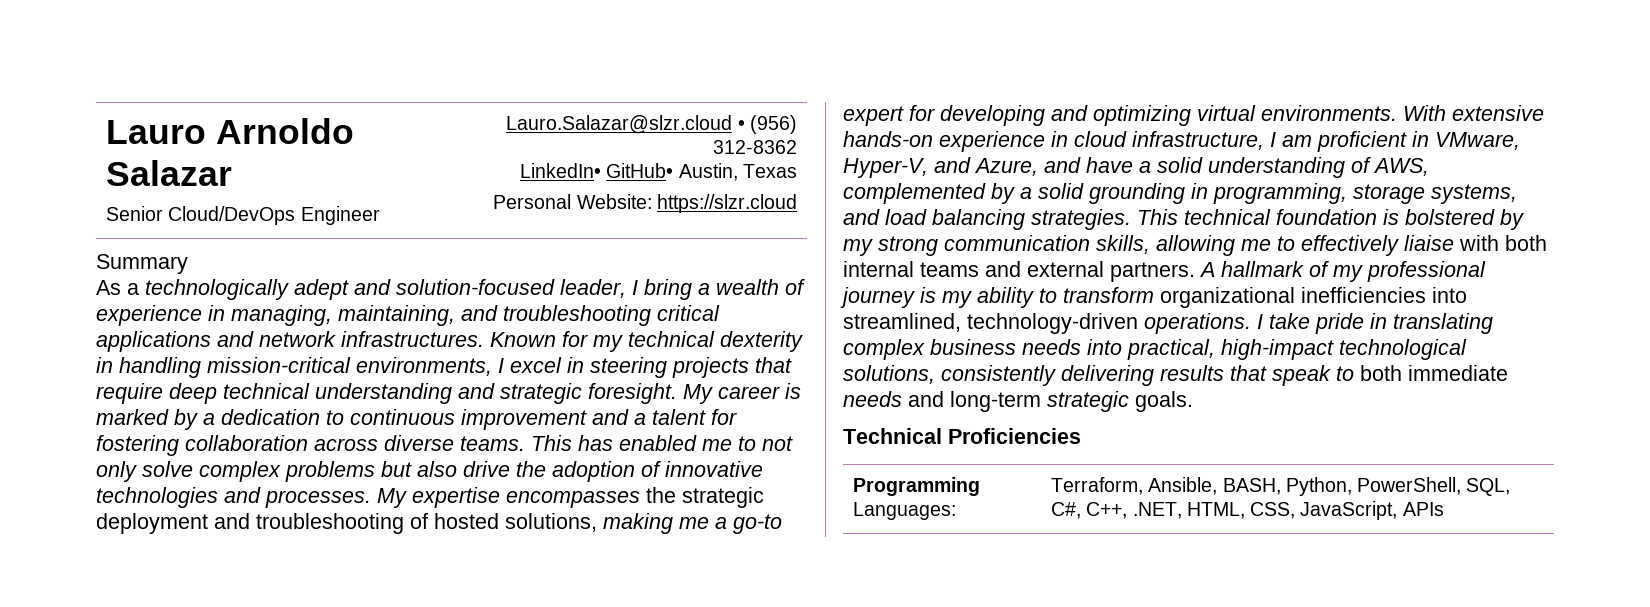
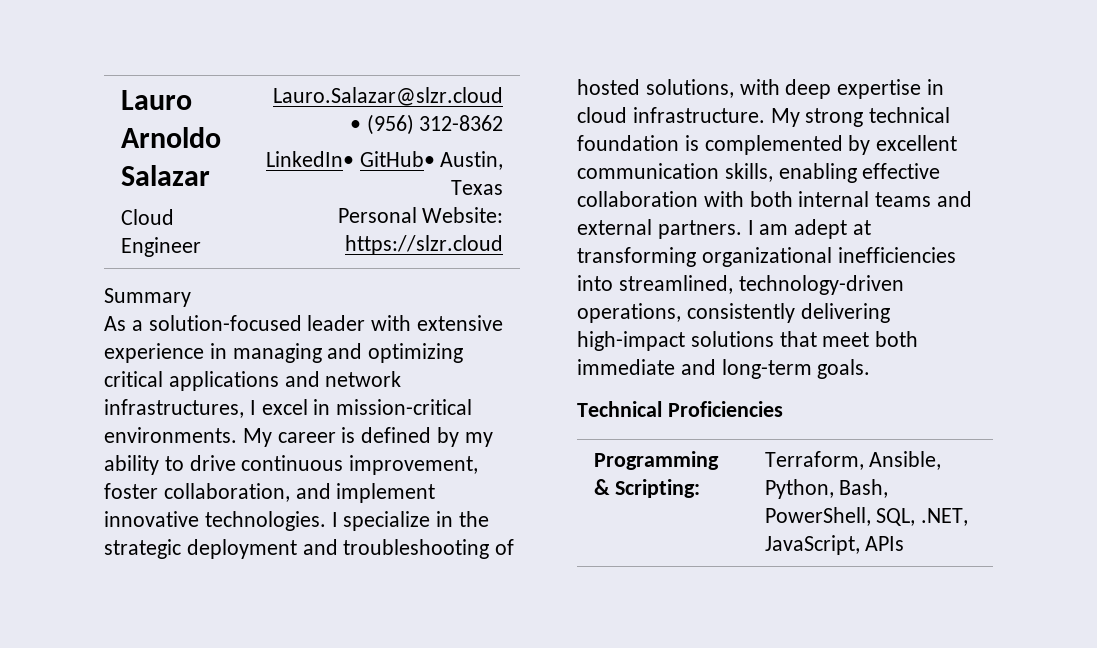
  Lauro Arnoldo Salazar
- Senior Cloud/DevOps Engineer | Lauro.Salazar@slzr.cloud • (956) 312-8362
+ Cloud Engineer | Lauro.Salazar@slzr.cloud • (956) 312-8362
- As a technologically adept and solution-focused leader, I bring a wealth of experience in managing, maintaining, and troubleshooting critical applications and network infrastructures. Known for my technical dexterity in handling mission-critical environments, I excel in steering projects that require deep technical understanding and strategic foresight. My career is marked by a dedication to continuous improvement and a talent for fostering collaboration across diverse teams. This has enabled me to not only solve complex problems but also drive the adoption of innovative technologies and processes. My expertise encompasses the strategic deployment and troubleshooting of hosted solutions, making me a go-to expert for developing and optimizing virtual environments. With extensive hands-on experience in cloud infrastructure, I am proficient in VMware, Hyper-V, and Azure, and have a solid understanding of AWS, complemented by a solid grounding in programming, storage systems, and load balancing strategies. This technical foundation is bolstered by my strong communication skills, allowing me to effectively liaise with both internal teams and external partners.
+ As a solution-focused leader with extensive experience in managing and optimizing critical applications and network infrastructures, I excel in mission-critical environments. My career is defined by my ability to drive continuous improvement, foster collaboration, and implement innovative technologies. I specialize in the strategic deployment and troubleshooting of hosted solutions, with deep expertise in cloud infrastructure. My strong technical foundation is complemented by excellent communication skills, enabling effective collaboration with both internal teams and external partners.
- A hallmark of my professional journey is my ability to transform organizational inefficiencies into streamlined, technology-driven operations. I take pride in translating complex business needs into practical, high-impact technological solutions, consistently delivering results that speak to both immediate needs and long-term strategic goals.
+ I am adept at transforming organizational inefficiencies into streamlined, technology-driven operations, consistently delivering high-impact solutions that meet both immediate and long-term goals.
- Programming Languages: | Terraform, Ansible, BASH, Python, PowerShell, SQL, C#, C++, .NET, HTML, CSS, JavaScript, APIs
+ Programming & Scripting: | Terraform, Ansible, Python, Bash, PowerShell, SQL, .NET, JavaScript, APIs

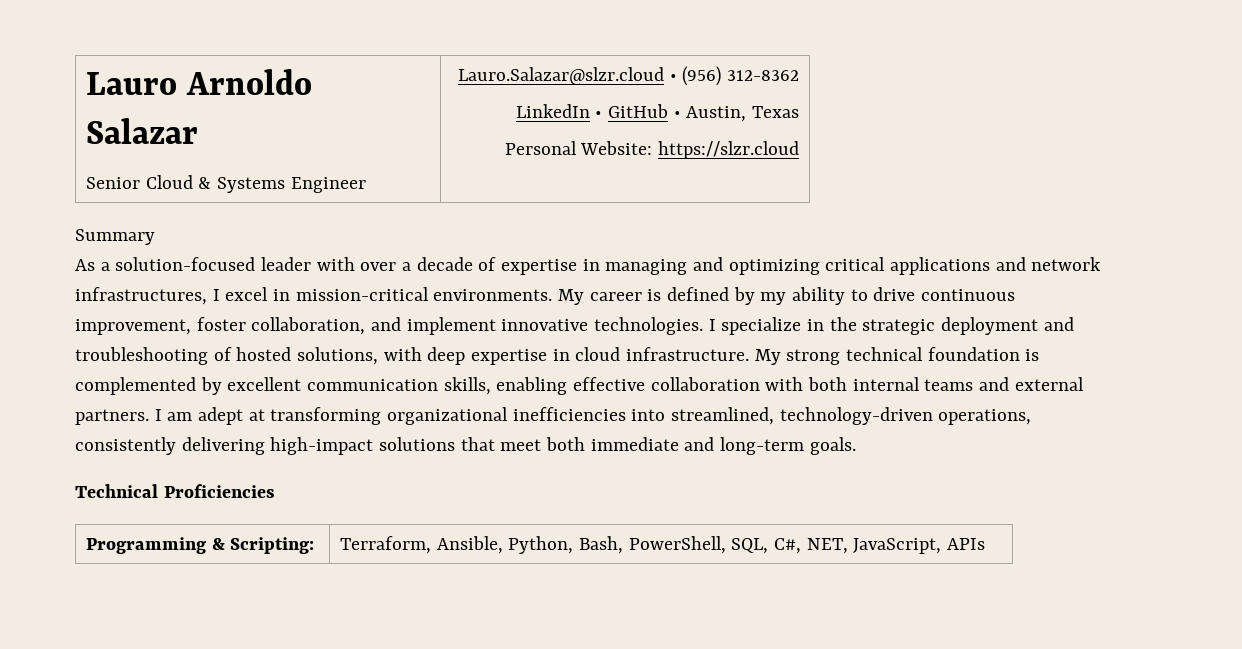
  Lauro Arnoldo Salazar
- Cloud Engineer | Lauro.Salazar@slzr.cloud • (956) 312-8362
- LinkedIn• GitHub• Austin, Texas
+ Senior Cloud & Systems Engineer | Lauro.Salazar@slzr.cloud • (956) 312-8362
+ LinkedIn • GitHub • Austin, Texas
- As a solution-focused leader with extensive experience in managing and optimizing critical applications and network infrastructures, I excel in mission-critical environments.
+ As a solution-focused leader with over a decade of expertise in managing and optimizing critical applications and network infrastructures, I excel in mission-critical environments.
- Programming & Scripting: | Terraform, Ansible, Python, Bash, PowerShell, SQL, .NET, JavaScript, APIs
+ Programming & Scripting: | Terraform, Ansible, Python, Bash, PowerShell, SQL, C#, NET, JavaScript, APIs

